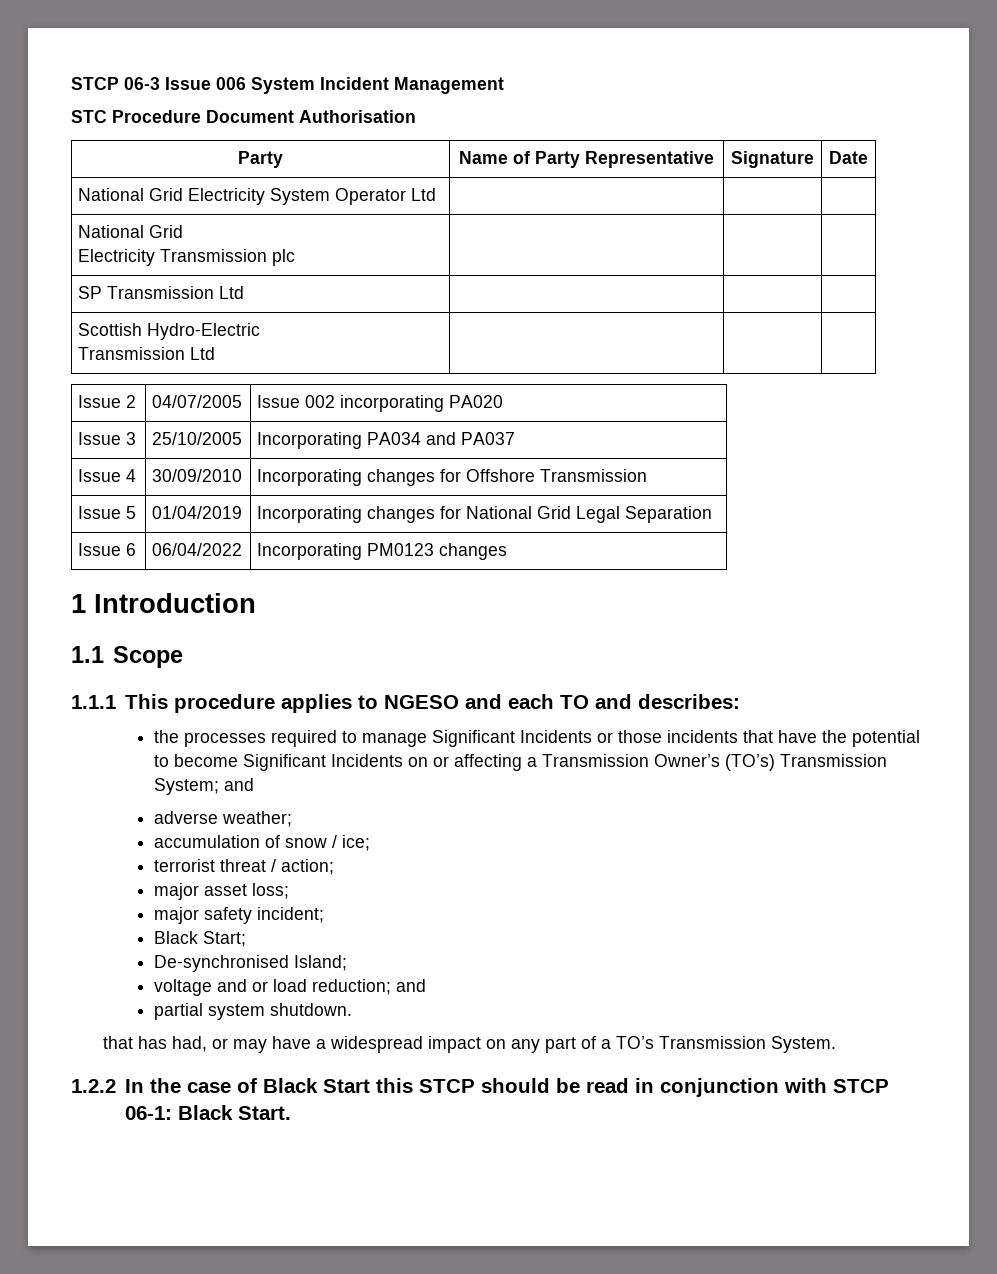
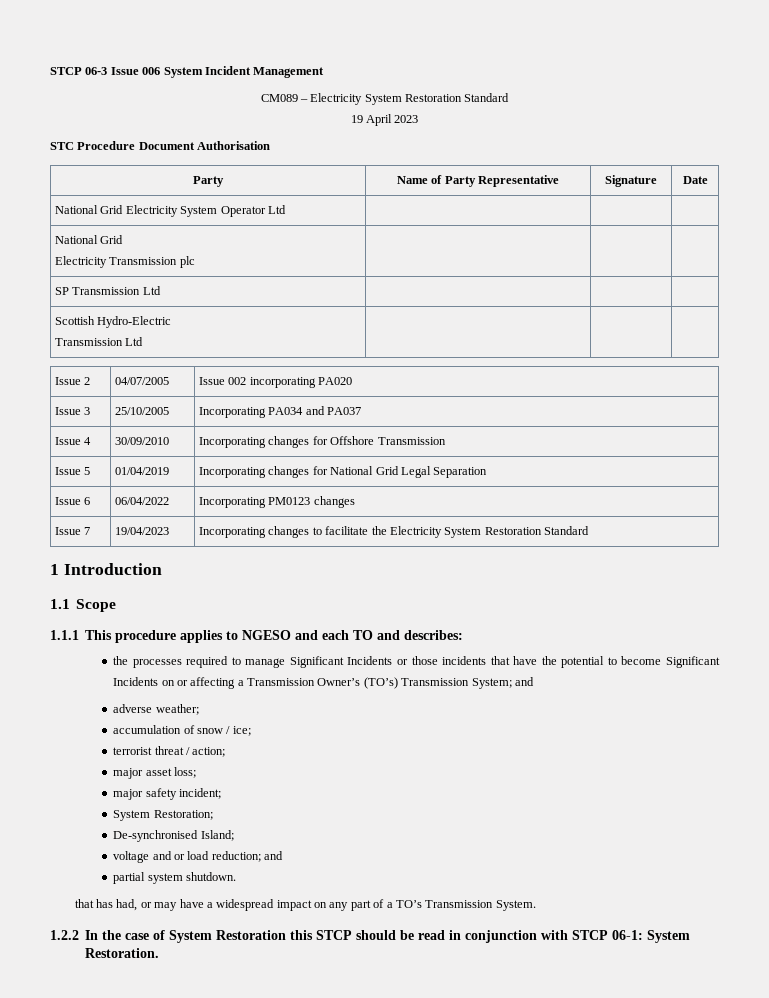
+ CM089 – Electricity System Restoration Standard
+ 19 April 2023
+ Issue 7 | 19/04/2023 | Incorporating changes to facilitate the Electricity System Restoration Standard
- Black Start;
+ System Restoration;
- 1.2.2 In the case of Black Start this STCP should be read in conjunction with STCP 06-1: Black Start.
+ 1.2.2 In the case of System Restoration this STCP should be read in conjunction with STCP 06-1: System Restoration.

